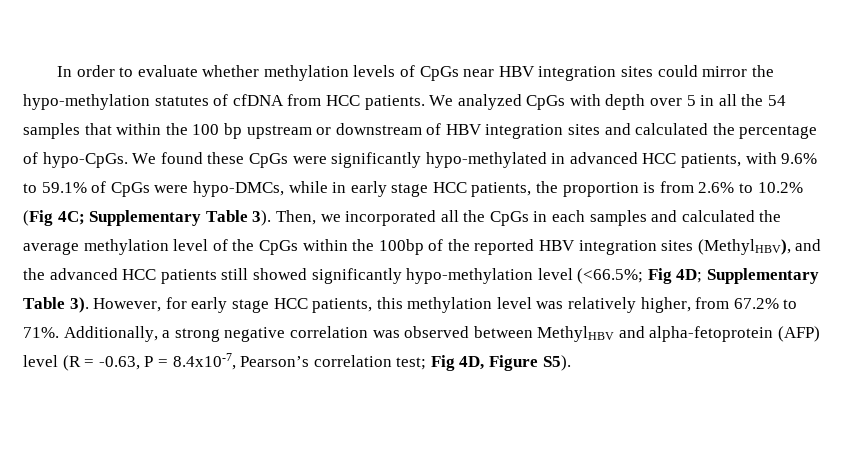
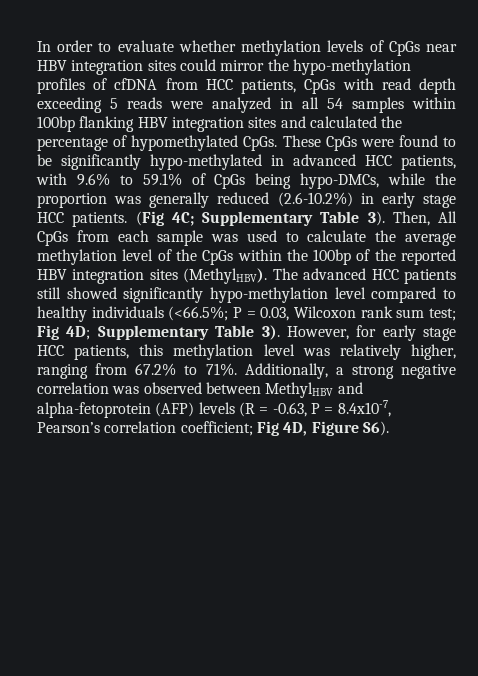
- In order to evaluate whether methylation levels of CpGs near HBV integration sites could mirror the hypo-methylation statutes of cfDNA from HCC patients. We analyzed CpGs with depth over 5 in all the 54 samples that within the 100 bp upstream or downstream of HBV integration sites and calculated the percentage of hypo-CpGs. We found these CpGs were significantly hypo-methylated in advanced HCC patients, with 9.6% to 59.1% of CpGs were hypo-DMCs, while in early stage HCC patients, the proportion is from 2.6% to 10.2% (Fig 4C; Supplementary Table 3).
+ In order to evaluate whether methylation levels of CpGs near HBV integration sites could mirror the hypo-methylation profiles of cfDNA from HCC patients, CpGs with read depth exceeding 5 reads were analyzed in all 54 samples within 100bp flanking HBV integration sites and calculated the percentage of hypomethylated CpGs. These CpGs were found to be significantly hypo-methylated in advanced HCC patients, with 9.6% to 59.1% of CpGs being hypo-DMCs, while the proportion was generally reduced (2.6-10.2%) in early stage HCC patients. (Fig 4C; Supplementary Table 3).
- Then, we incorporated all the CpGs in each samples and calculated the average methylation level of the CpGs within the 100bp of the reported HBV integration sites (MethylHBV), and the advanced HCC patients still showed significantly hypo-methylation level (<66.5%; Fig 4D; Supplementary Table 3).
+ Then, All CpGs from each sample was used to calculate the average methylation level of the CpGs within the 100bp of the reported HBV integration sites (MethylHBV). The advanced HCC patients still showed significantly hypo-methylation level compared to healthy individuals (<66.5%; P = 0.03, Wilcoxon rank sum test; Fig 4D; Supplementary Table 3).
- However, for early stage HCC patients, this methylation level was relatively higher, from 67.2% to 71%.
+ However, for early stage HCC patients, this methylation level was relatively higher, ranging from 67.2% to 71%.
- Additionally, a strong negative correlation was observed between MethylHBV and alpha-fetoprotein (AFP) level (R = -0.63, P = 8.4x10-7, Pearson’s correlation test; Fig 4D, Figure S5).
+ Additionally, a strong negative correlation was observed between MethylHBV and alpha-fetoprotein (AFP) levels (R = -0.63, P = 8.4x10-7, Pearson’s correlation coefficient; Fig 4D, Figure S6).

